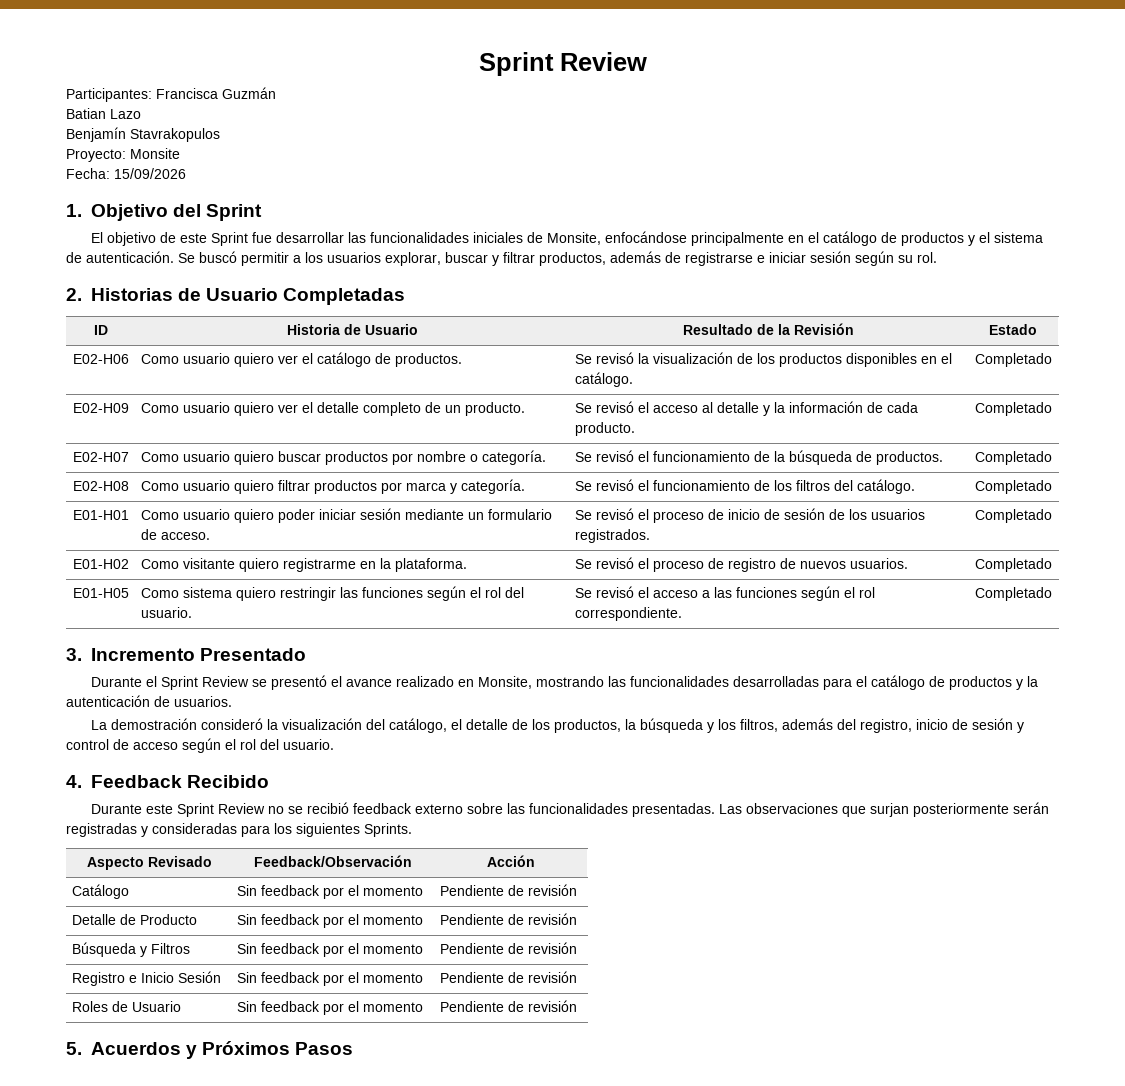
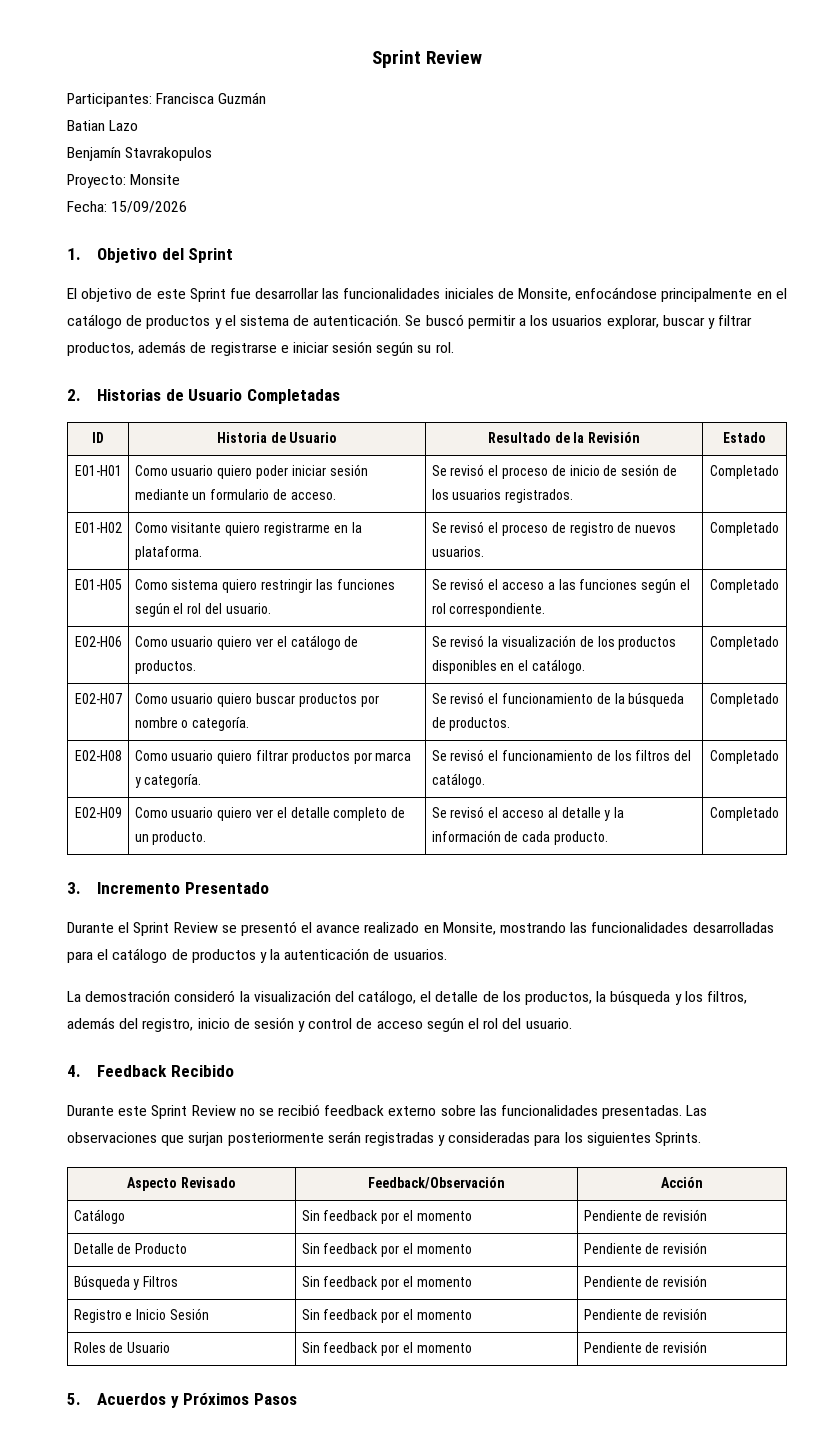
- E02-H06 | Como usuario quiero ver el catálogo de productos. | Se revisó la visualización de los productos disponibles en el catálogo. | Completado
- E02-H09 | Como usuario quiero ver el detalle completo de un producto. | Se revisó el acceso al detalle y la información de cada producto. | Completado
- E02-H07 | Como usuario quiero buscar productos por nombre o categoría. | Se revisó el funcionamiento de la búsqueda de productos. | Completado
- E02-H08 | Como usuario quiero filtrar productos por marca y categoría. | Se revisó el funcionamiento de los filtros del catálogo. | Completado
+ E02-H06 | Como usuario quiero ver el catálogo de productos. | Se revisó la visualización de los productos disponibles en el catálogo. | Completado
+ E02-H07 | Como usuario quiero buscar productos por nombre o categoría. | Se revisó el funcionamiento de la búsqueda de productos. | Completado
+ E02-H08 | Como usuario quiero filtrar productos por marca y categoría. | Se revisó el funcionamiento de los filtros del catálogo. | Completado
+ E02-H09 | Como usuario quiero ver el detalle completo de un producto. | Se revisó el acceso al detalle y la información de cada producto. | Completado

